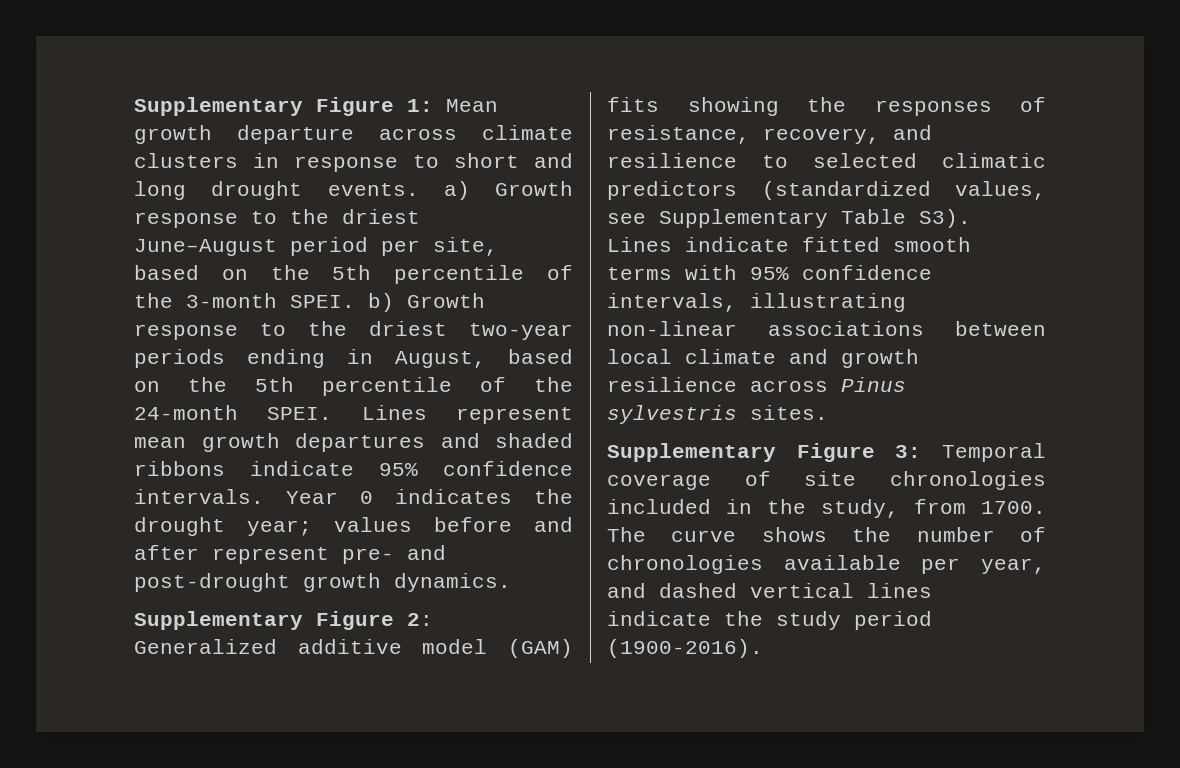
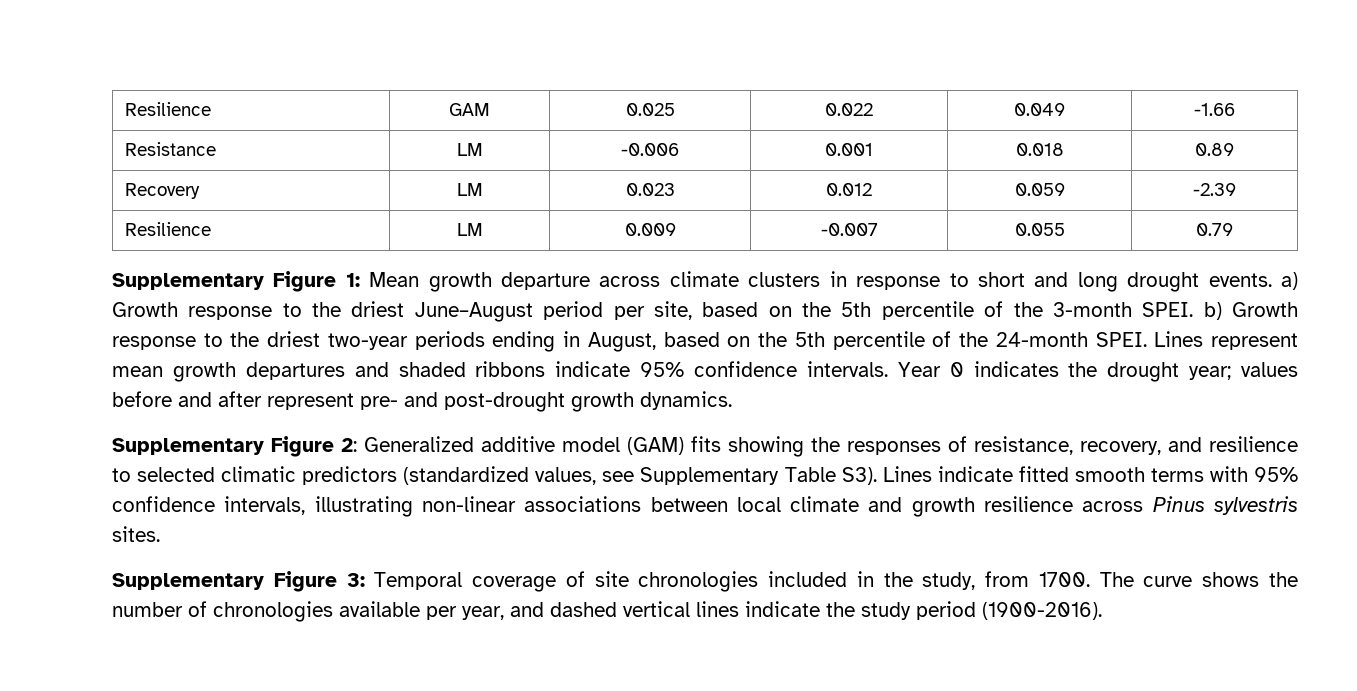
+ Resilience | GAM | 0.025 | 0.022 | 0.049 | -1.66
+ Resistance | LM | -0.006 | 0.001 | 0.018 | 0.89
+ Recovery | LM | 0.023 | 0.012 | 0.059 | -2.39
+ Resilience | LM | 0.009 | -0.007 | 0.055 | 0.79

